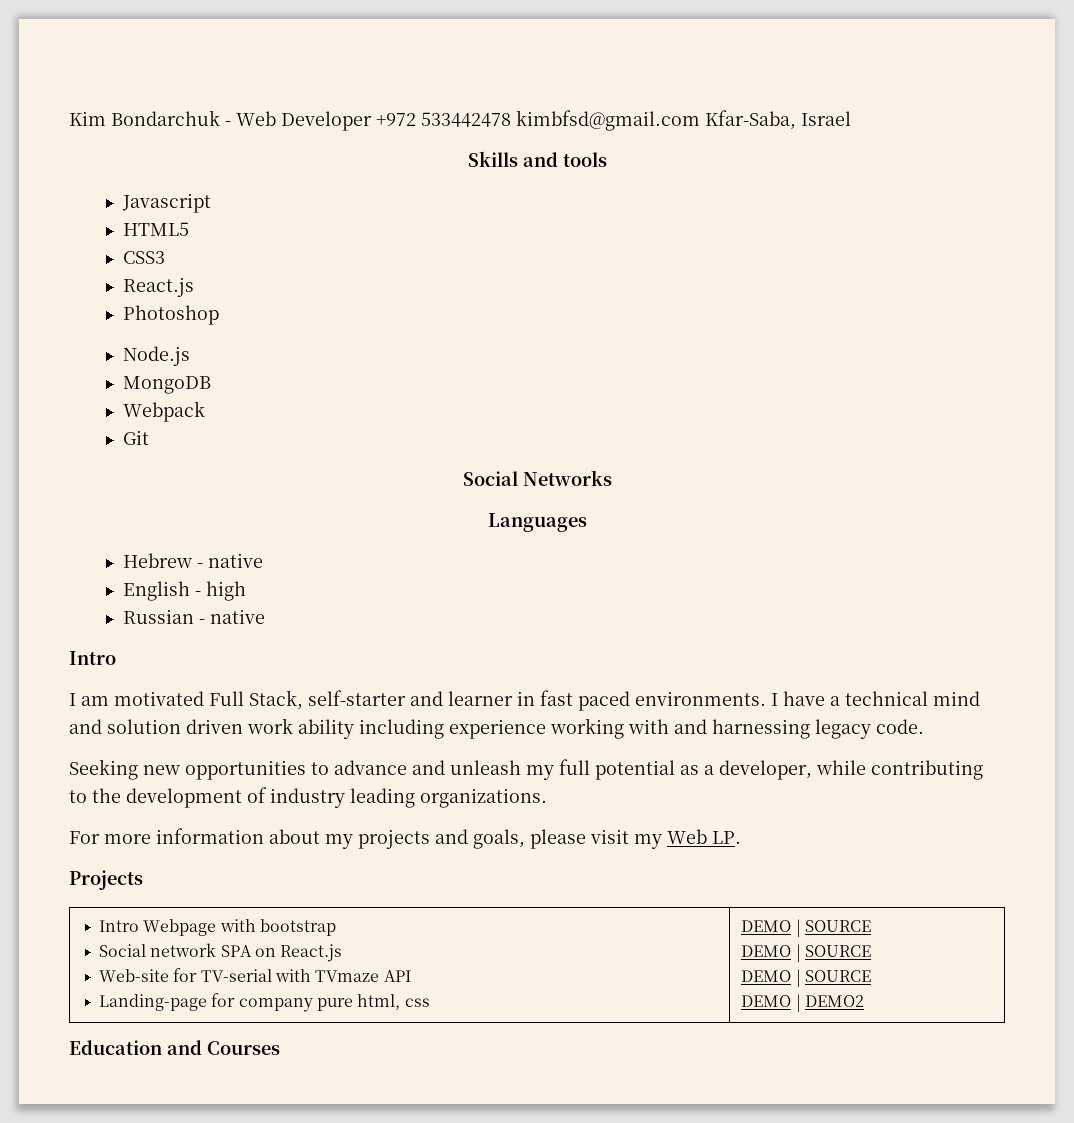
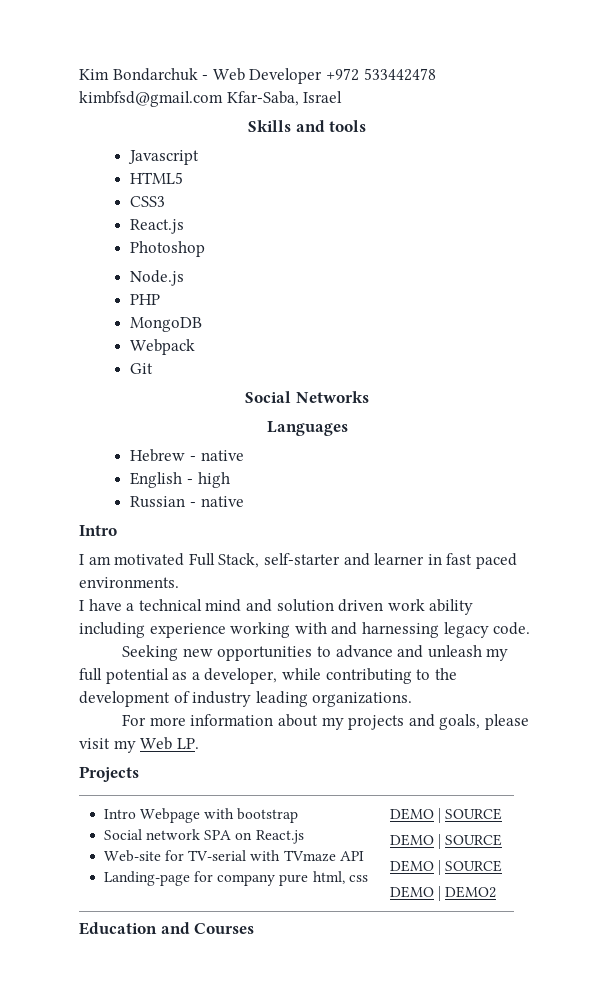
+ PHP
- I am motivated Full Stack, self-starter and learner in fast paced environments. I have a technical mind and solution driven work ability including experience working with and harnessing legacy code.
+ I am motivated Full Stack, self-starter and learner in fast paced environments.
+ I have a technical mind and solution driven work ability including experience working with and harnessing legacy code.

